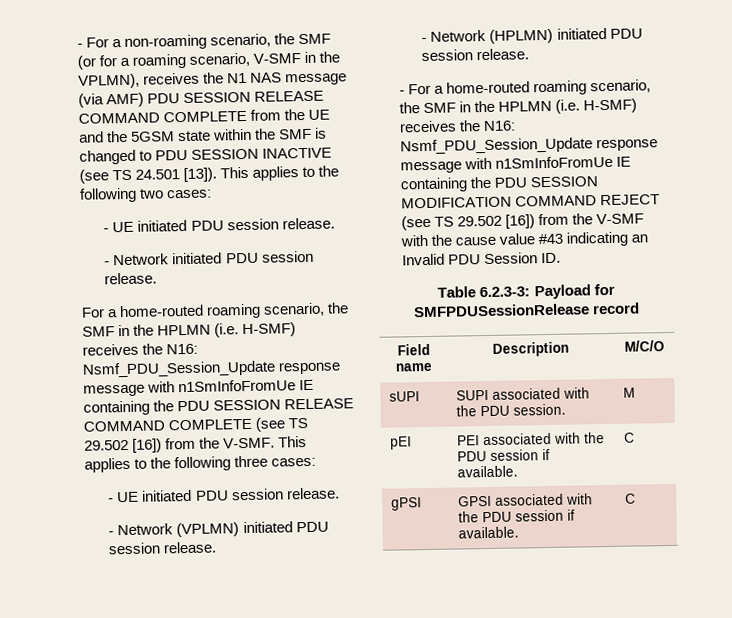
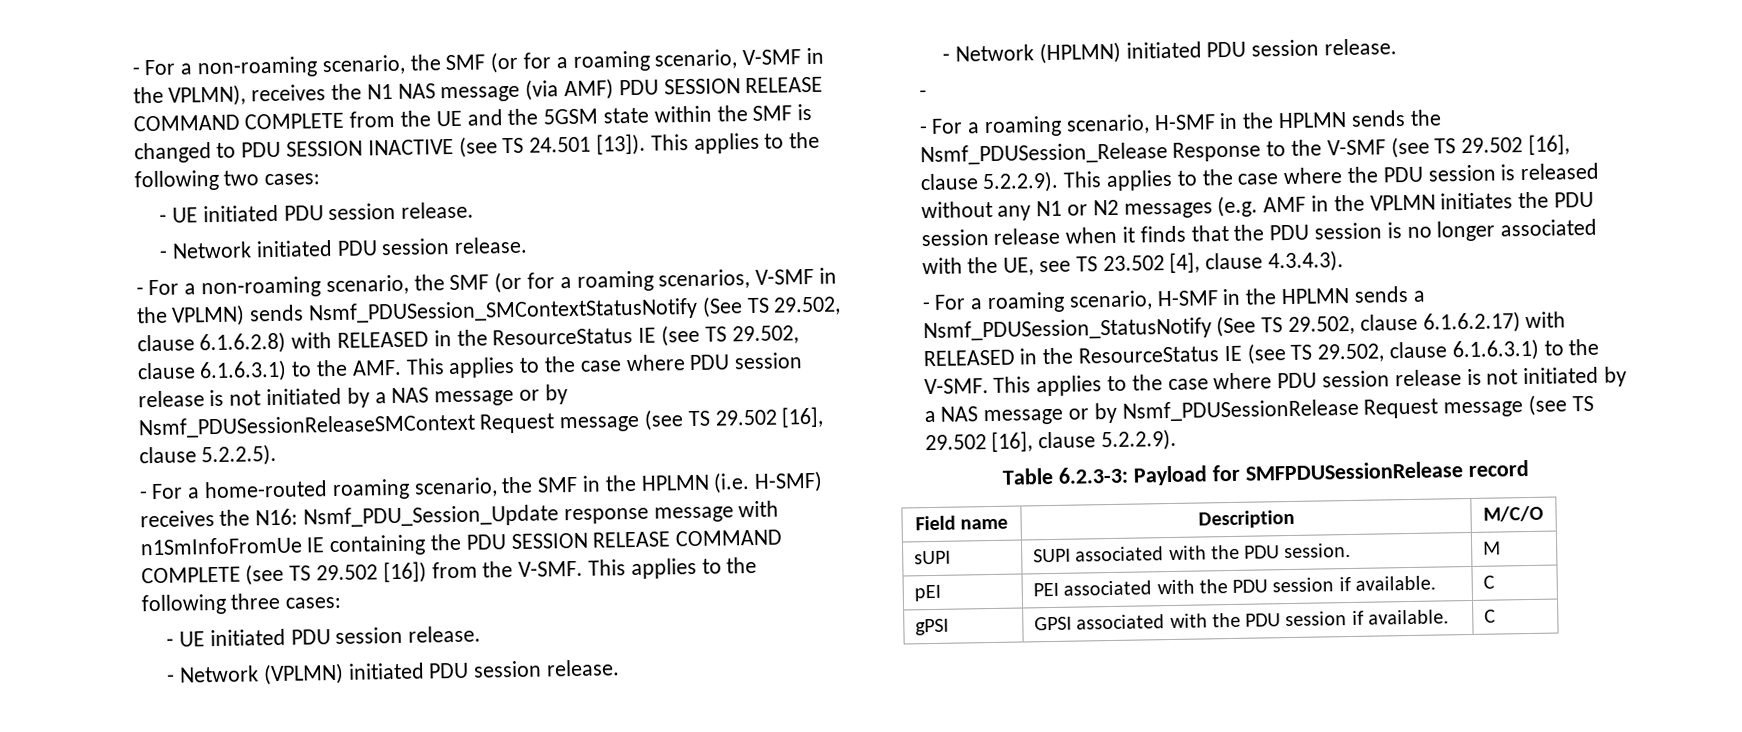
- For a home-routed roaming scenario, the SMF in the HPLMN (i.e. H-SMF) receives the N16: Nsmf_PDU_Session_Update response message with n1SmInfoFromUe IE containing the PDU SESSION RELEASE COMMAND COMPLETE (see TS 29.502 [16]) from the V-SMF.
+ - For a non-roaming scenario, the SMF (or for a roaming scenarios, V-SMF in the VPLMN) sends Nsmf_PDUSession_SMContextStatusNotify (See TS 29.502, clause 6.1.6.2.8) with RELEASED in the ResourceStatus IE (see TS 29.502, clause 6.1.6.3.1) to the AMF. This applies to the case where PDU session release is not initiated by a NAS message or by Nsmf_PDUSessionReleaseSMContext Request message (see TS 29.502 [16], clause 5.2.2.5).
+ - For a home-routed roaming scenario, the SMF in the HPLMN (i.e. H-SMF) receives the N16: Nsmf_PDU_Session_Update response message with n1SmInfoFromUe IE containing the PDU SESSION RELEASE COMMAND COMPLETE (see TS 29.502 [16]) from the V-SMF.
  - Network (HPLMN) initiated PDU session release.
- - For a home-routed roaming scenario, the SMF in the HPLMN (i.e. H-SMF) receives the N16: Nsmf_PDU_Session_Update response message with n1SmInfoFromUe IE containing the PDU SESSION MODIFICATION COMMAND REJECT (see TS 29.502 [16]) from the V-SMF with the cause value #43 indicating an Invalid PDU Session ID.
+ -
+ - For a roaming scenario, H-SMF in the HPLMN sends the Nsmf_PDUSession_Release Response to the V-SMF (see TS 29.502 [16], clause 5.2.2.9). This applies to the case where the PDU session is released without any N1 or N2 messages (e.g. AMF in the VPLMN initiates the PDU session release when it finds that the PDU session is no longer associated with the UE, see TS 23.502 [4], clause 4.3.4.3).
+ - For a roaming scenario, H-SMF in the HPLMN sends a Nsmf_PDUSession_StatusNotify (See TS 29.502, clause 6.1.6.2.17) with RELEASED in the ResourceStatus IE (see TS 29.502, clause 6.1.6.3.1) to the V-SMF. This applies to the case where PDU session release is not initiated by a NAS message or by Nsmf_PDUSessionRelease Request message (see TS 29.502 [16], clause 5.2.2.9).

